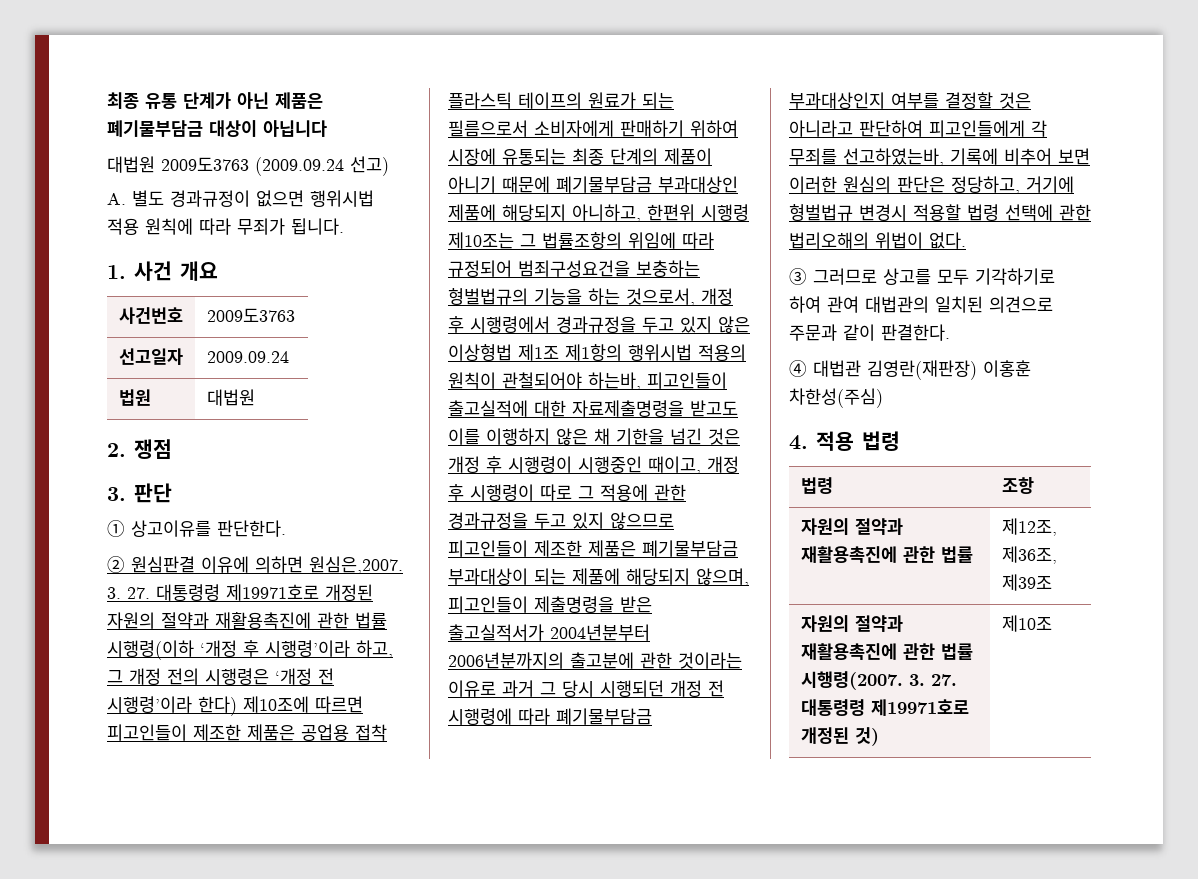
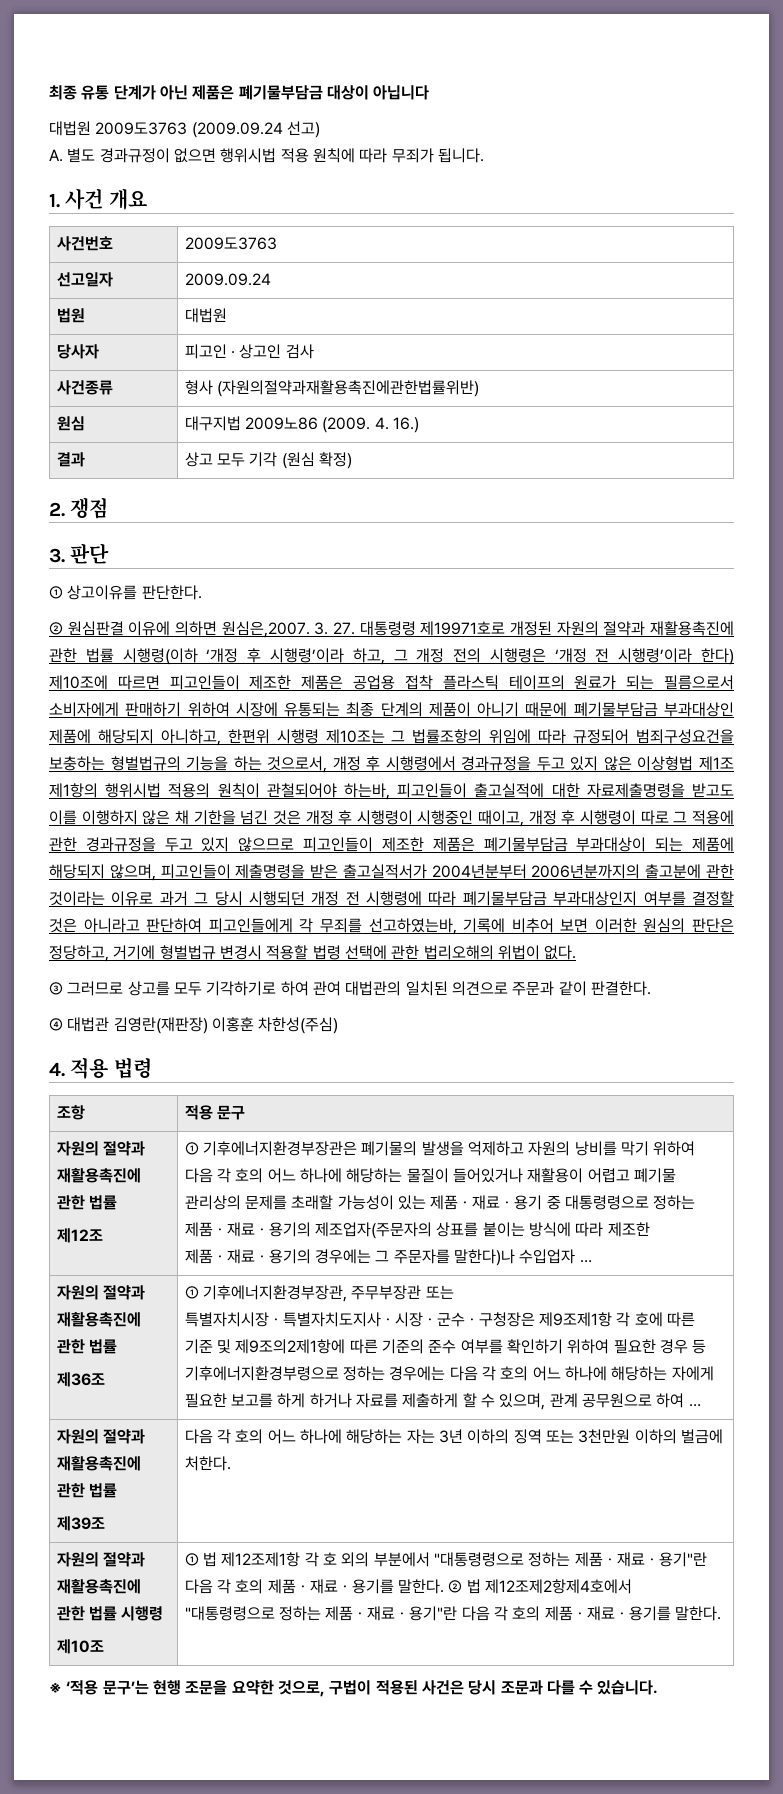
+ 당사자 | 피고인 · 상고인 검사
+ 사건종류 | 형사 (자원의절약과재활용촉진에관한법률위반)
+ 원심 | 대구지법 2009노86 (2009. 4. 16.)
+ 결과 | 상고 모두 기각 (원심 확정)
- 법령 | 조항
- 자원의 절약과 재활용촉진에 관한 법률 | 제12조, 제36조, 제39조
- 자원의 절약과 재활용촉진에 관한 법률 시행령(2007. 3. 27. 대통령령 제19971호로 개정된 것) | 제10조
+ 조항 | 적용 문구
+ 자원의 절약과 재활용촉진에 관한 법률
+ 제12조 | ① 기후에너지환경부장관은 폐기물의 발생을 억제하고 자원의 낭비를 막기 위하여 다음 각 호의 어느 하나에 해당하는 물질이 들어있거나 재활용이 어렵고 폐기물 관리상의 문제를 초래할 가능성이 있는 제품ㆍ재료ㆍ용기 중 대통령령으로 정하는 제품ㆍ재료ㆍ용기의 제조업자(주문자의 상표를 붙이는 방식에 따라 제조한 제품ㆍ재료ㆍ용기의 경우에는 그 주문자를 말한다)나 수입업자 …
+ 자원의 절약과 재활용촉진에 관한 법률
+ 제36조 | ① 기후에너지환경부장관, 주무부장관 또는 특별자치시장ㆍ특별자치도지사ㆍ시장ㆍ군수ㆍ구청장은 제9조제1항 각 호에 따른 기준 및 제9조의2제1항에 따른 기준의 준수 여부를 확인하기 위하여 필요한 경우 등 기후에너지환경부령으로 정하는 경우에는 다음 각 호의 어느 하나에 해당하는 자에게 필요한 보고를 하게 하거나 자료를 제출하게 할 수 있으며, 관계 공무원으로 하여 …
+ 자원의 절약과 재활용촉진에 관한 법률
+ 제39조 | 다음 각 호의 어느 하나에 해당하는 자는 3년 이하의 징역 또는 3천만원 이하의 벌금에 처한다.
+ 자원의 절약과 재활용촉진에 관한 법률 시행령
+ 제10조 | ① 법 제12조제1항 각 호 외의 부분에서 "대통령령으로 정하는 제품ㆍ재료ㆍ용기"란 다음 각 호의 제품ㆍ재료ㆍ용기를 말한다. ② 법 제12조제2항제4호에서 "대통령령으로 정하는 제품ㆍ재료ㆍ용기"란 다음 각 호의 제품ㆍ재료ㆍ용기를 말한다.
+ ※ ‘적용 문구’는 현행 조문을 요약한 것으로, 구법이 적용된 사건은 당시 조문과 다를 수 있습니다.

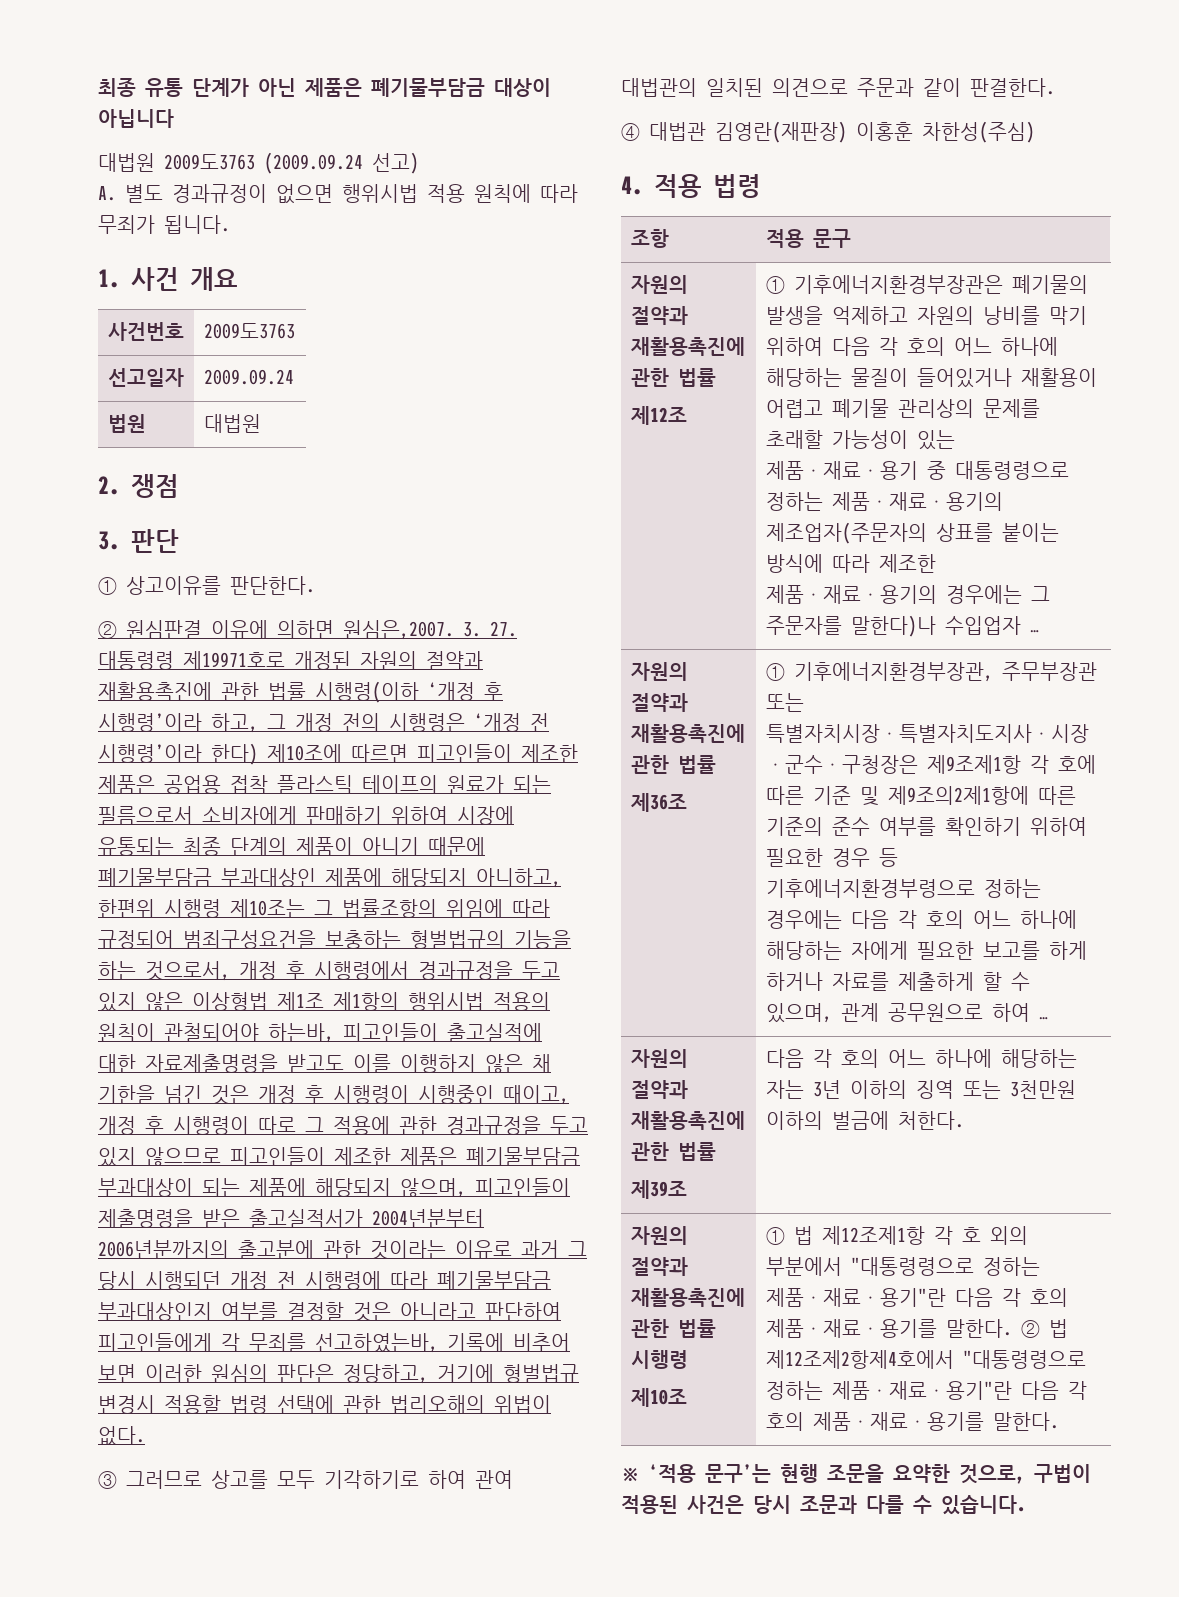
- 당사자 | 피고인 · 상고인 검사
- 사건종류 | 형사 (자원의절약과재활용촉진에관한법률위반)
- 원심 | 대구지법 2009노86 (2009. 4. 16.)
- 결과 | 상고 모두 기각 (원심 확정)

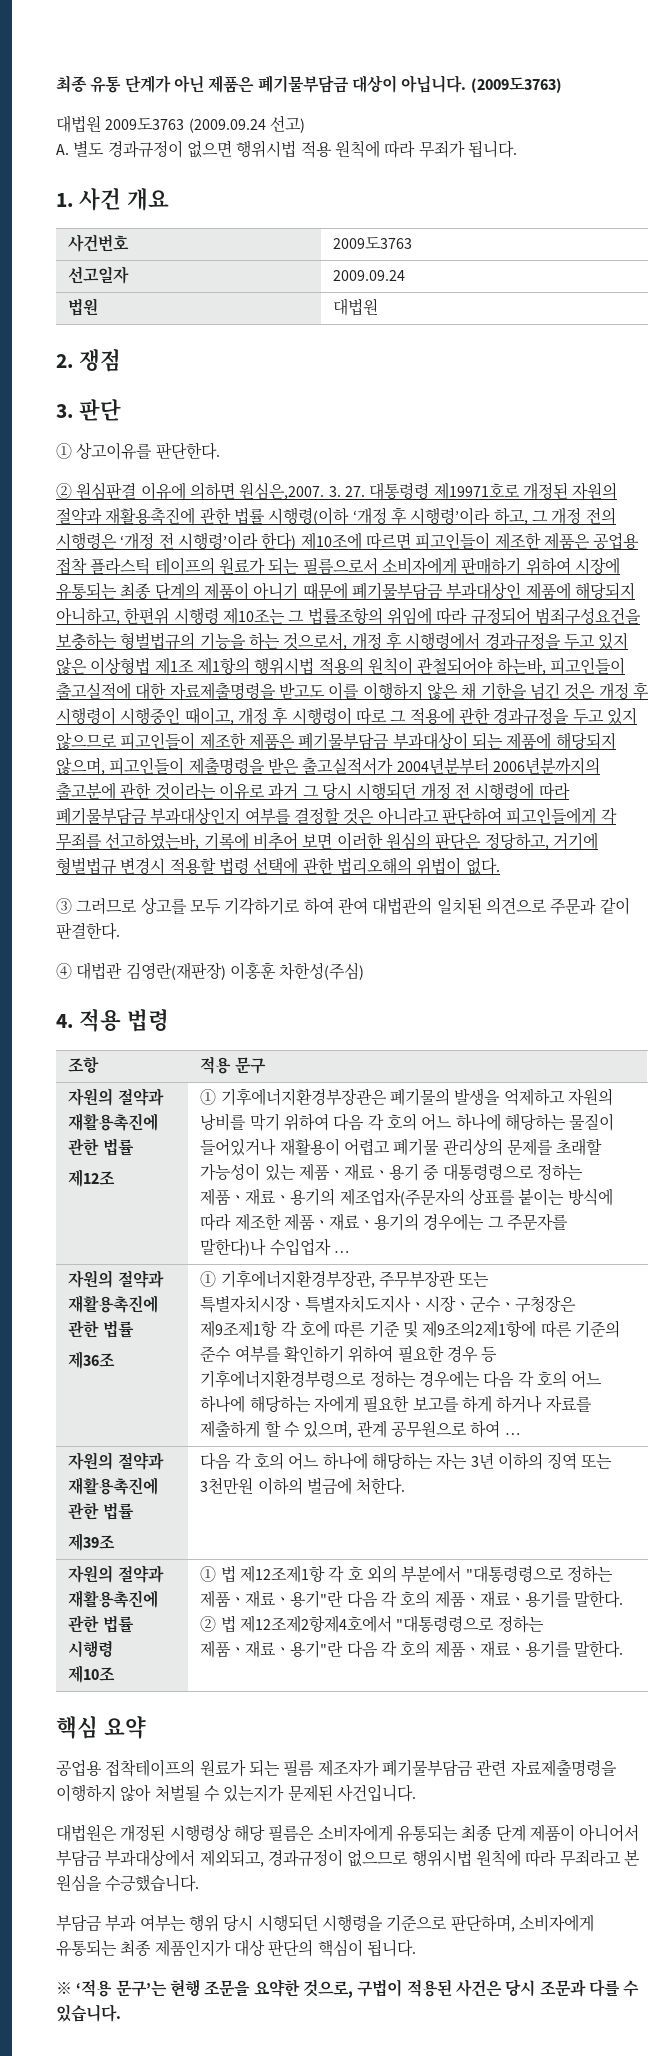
- 최종 유통 단계가 아닌 제품은 폐기물부담금 대상이 아닙니다
+ 최종 유통 단계가 아닌 제품은 폐기물부담금 대상이 아닙니다. (2009도3763)
+ 핵심 요약
+ 공업용 접착테이프의 원료가 되는 필름 제조자가 폐기물부담금 관련 자료제출명령을 이행하지 않아 처벌될 수 있는지가 문제된 사건입니다.
+ 대법원은 개정된 시행령상 해당 필름은 소비자에게 유통되는 최종 단계 제품이 아니어서 부담금 부과대상에서 제외되고, 경과규정이 없으므로 행위시법 원칙에 따라 무죄라고 본 원심을 수긍했습니다.
+ 부담금 부과 여부는 행위 당시 시행되던 시행령을 기준으로 판단하며, 소비자에게 유통되는 최종 제품인지가 대상 판단의 핵심이 됩니다.

